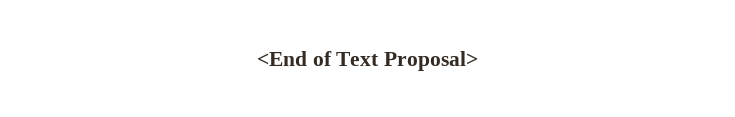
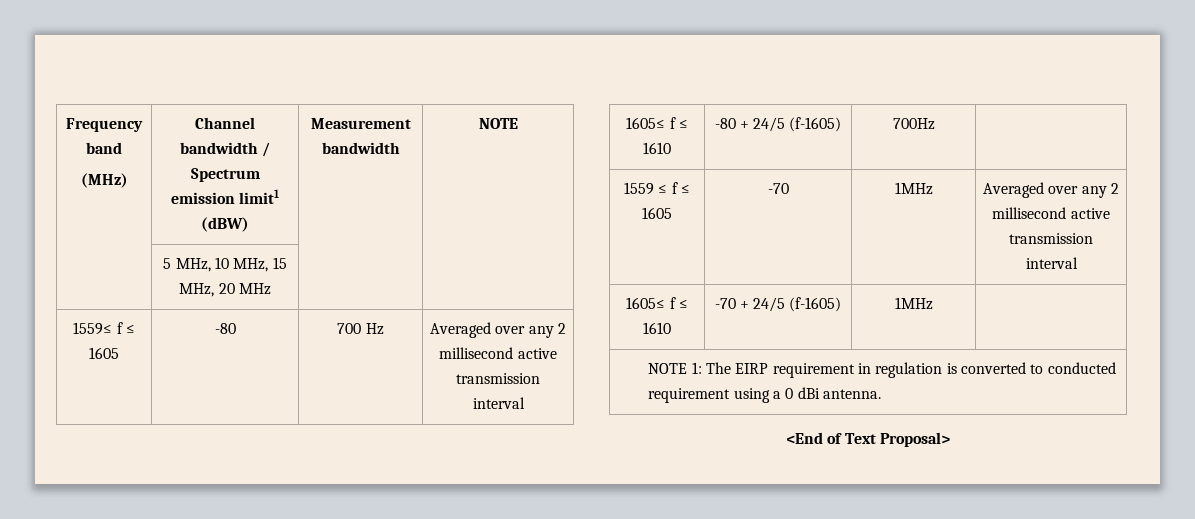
+ Frequency band
+ (MHz) | Channel bandwidth / Spectrum emission limit1 (dBW) | Measurement bandwidth | NOTE
+ | 5 MHz, 10 MHz, 15 MHz, 20 MHz | |
+ 1559≤ f ≤ 1605 | -80 | 700 Hz | Averaged over any 2 millisecond active transmission interval
+ 1605≤ f ≤ 1610 | -80 + 24/5 (f-1605) | 700Hz |
+ 1559 ≤ f ≤ 1605 | -70 | 1MHz | Averaged over any 2 millisecond active transmission interval
+ 1605≤ f ≤ 1610 | -70 + 24/5 (f-1605) | 1MHz |
+ NOTE 1: The EIRP requirement in regulation is converted to conducted requirement using a 0 dBi antenna.

